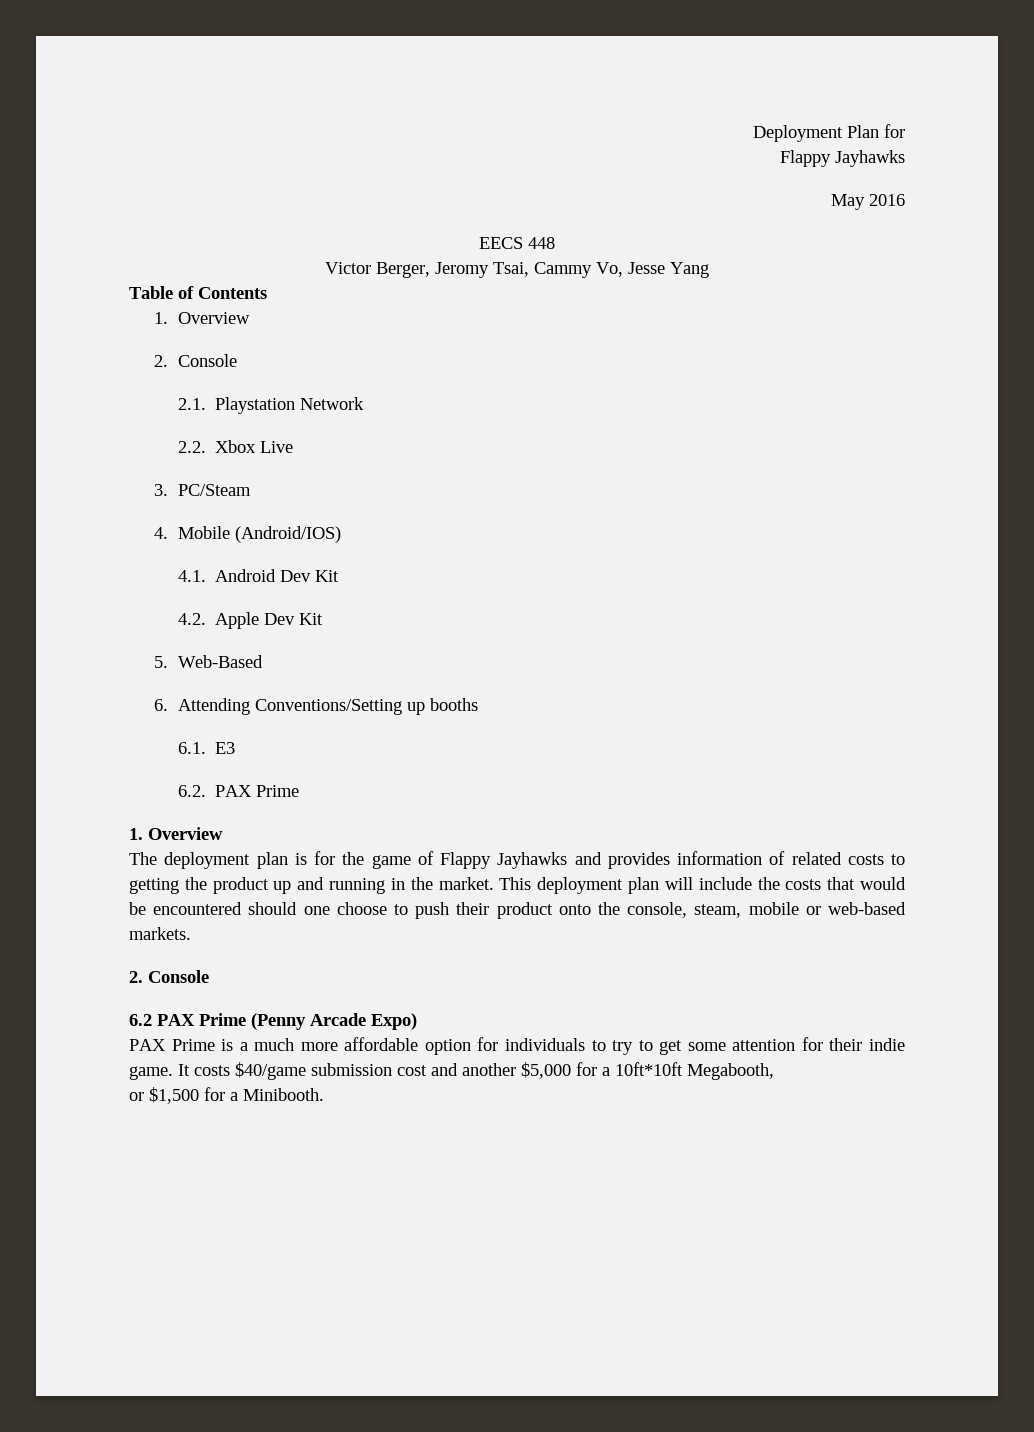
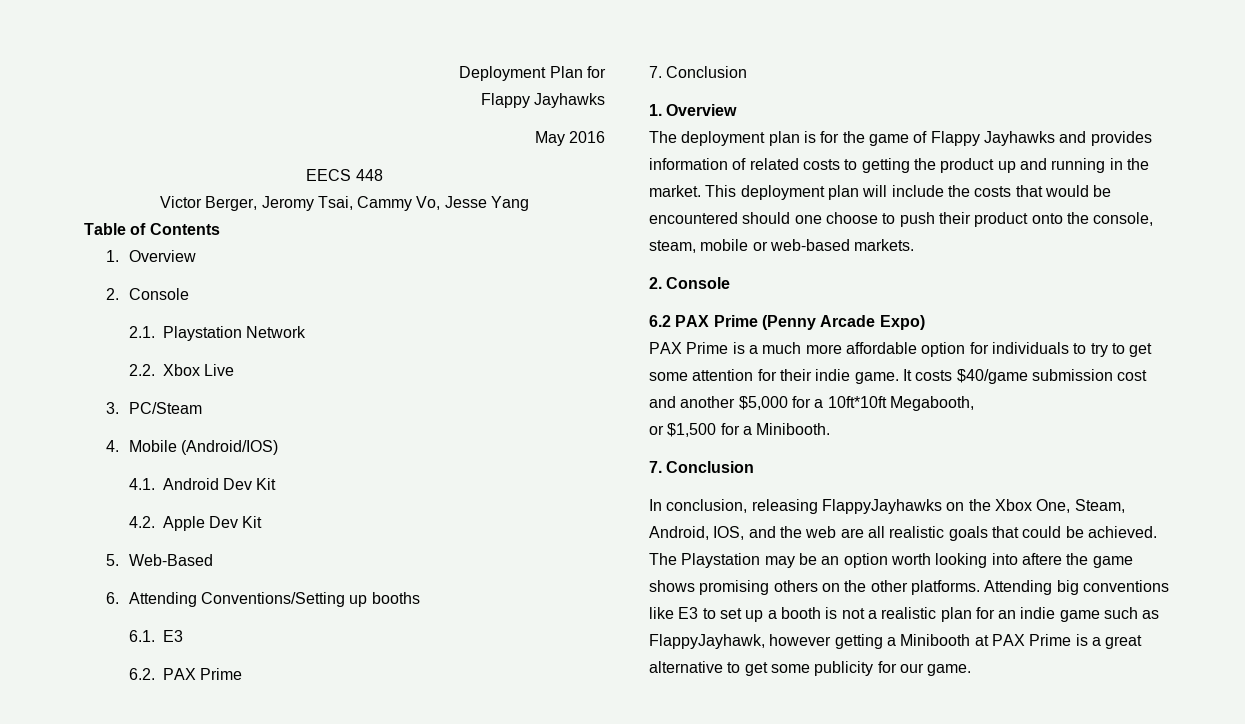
  6.2. PAX Prime
+ 7. Conclusion
  or $1,500 for a Minibooth.
+ 7. Conclusion
+ In conclusion, releasing FlappyJayhawks on the Xbox One, Steam, Android, IOS, and the web are all realistic goals that could be achieved. The Playstation may be an option worth looking into aftere the game shows promising others on the other platforms. Attending big conventions like E3 to set up a booth is not a realistic plan for an indie game such as FlappyJayhawk, however getting a Minibooth at PAX Prime is a great alternative to get some publicity for our game.

